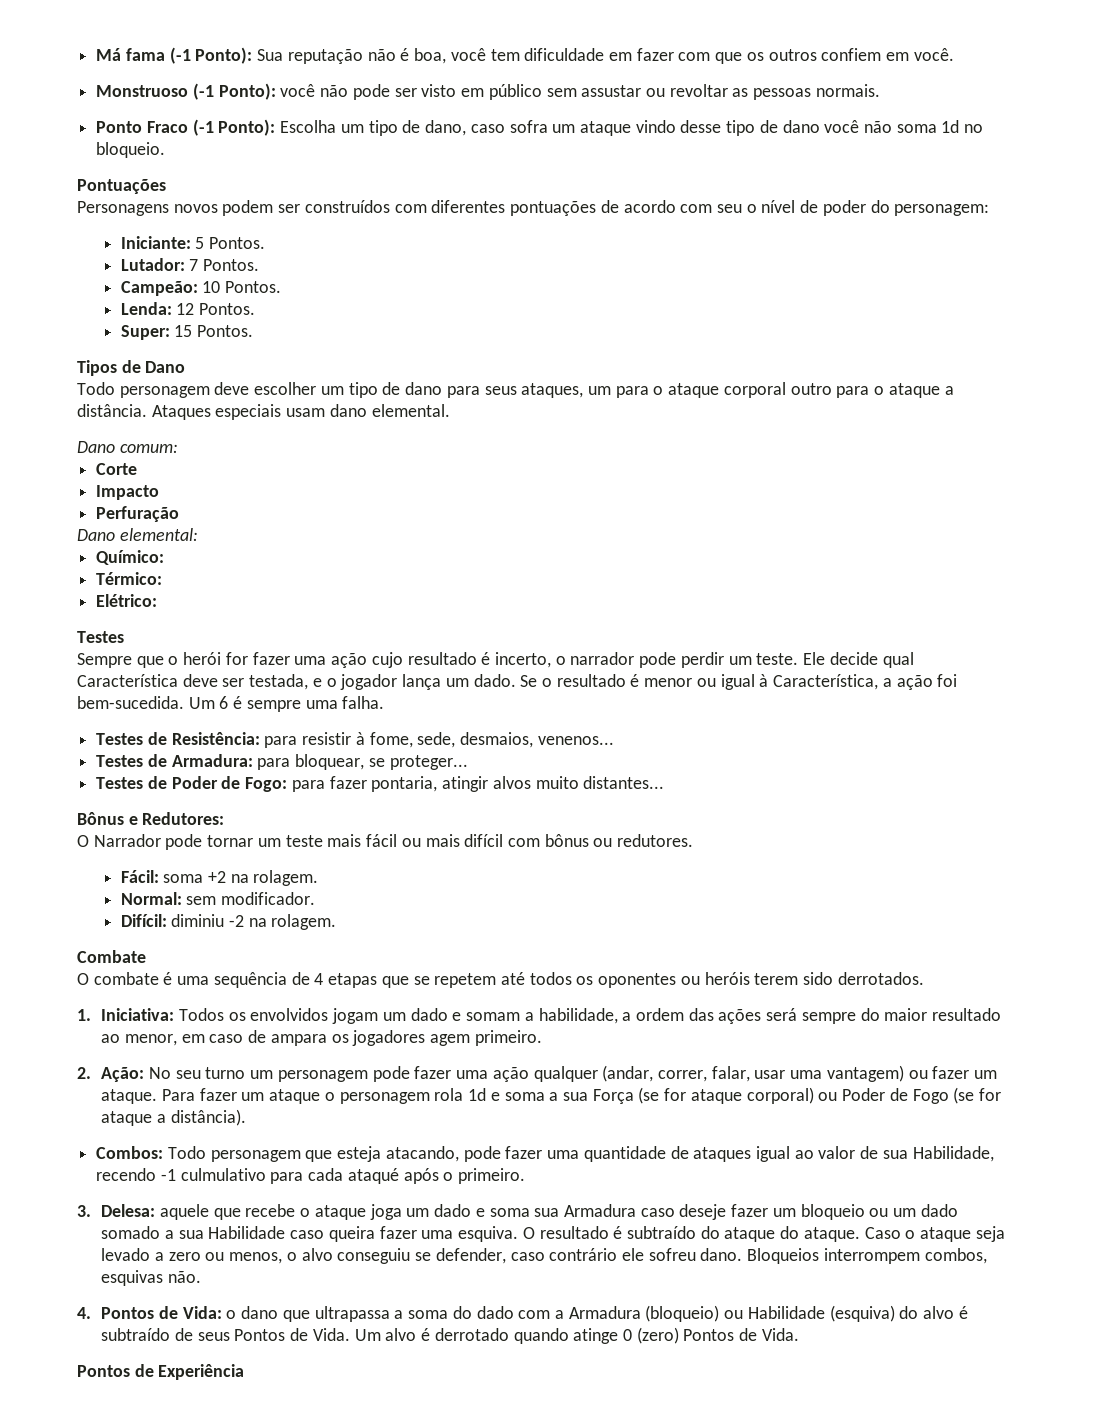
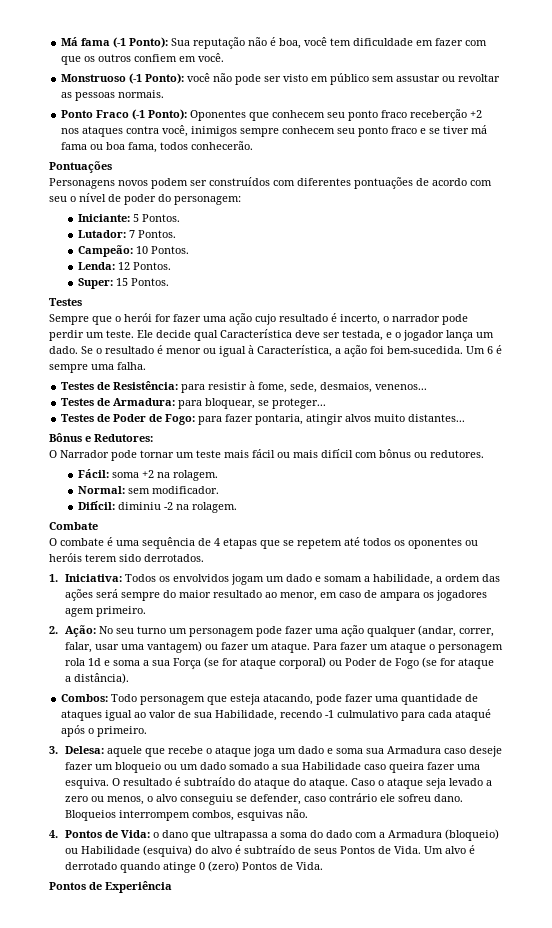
- Ponto Fraco (-1 Ponto): Escolha um tipo de dano, caso sofra um ataque vindo desse tipo de dano você não soma 1d no bloqueio.
+ Ponto Fraco (-1 Ponto): Oponentes que conhecem seu ponto fraco receberção +2 nos ataques contra você, inimigos sempre conhecem seu ponto fraco e se tiver má fama ou boa fama, todos conhecerão.
- Tipos de Dano
- Todo personagem deve escolher um tipo de dano para seus ataques, um para o ataque corporal outro para o ataque a distância. Ataques especiais usam dano elemental.
- Dano comum:
- Corte
- Impacto
- Perfuração
- Dano elemental:
- Químico:
- Térmico:
- Elétrico:

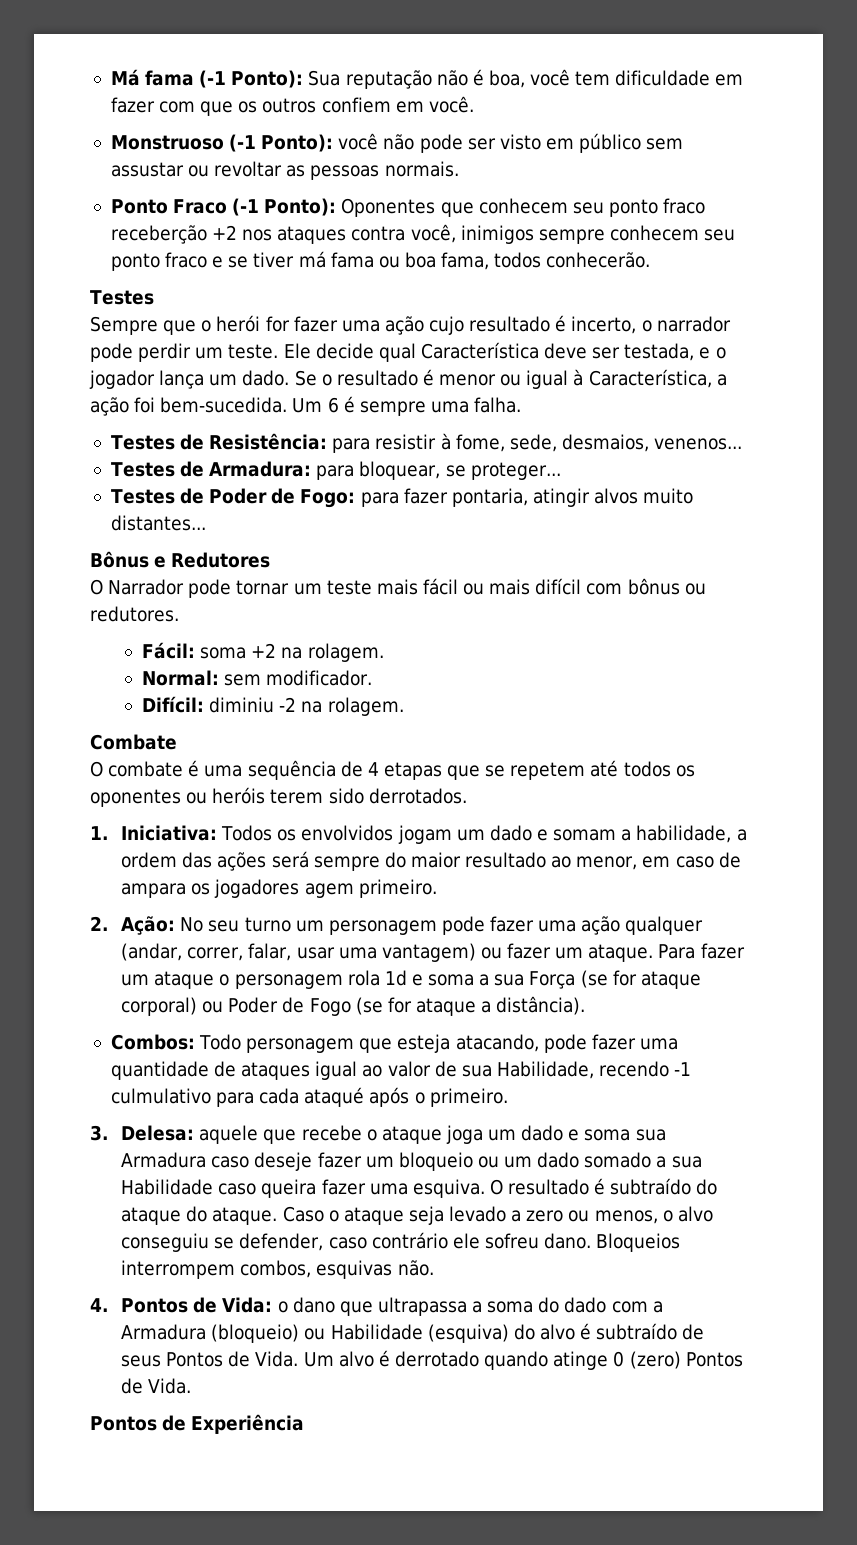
- Pontuações
- Personagens novos podem ser construídos com diferentes pontuações de acordo com seu o nível de poder do personagem:
- Iniciante: 5 Pontos.
- Lutador: 7 Pontos.
- Campeão: 10 Pontos.
- Lenda: 12 Pontos.
- Super: 15 Pontos.
- Bônus e Redutores:
+ Bônus e Redutores

